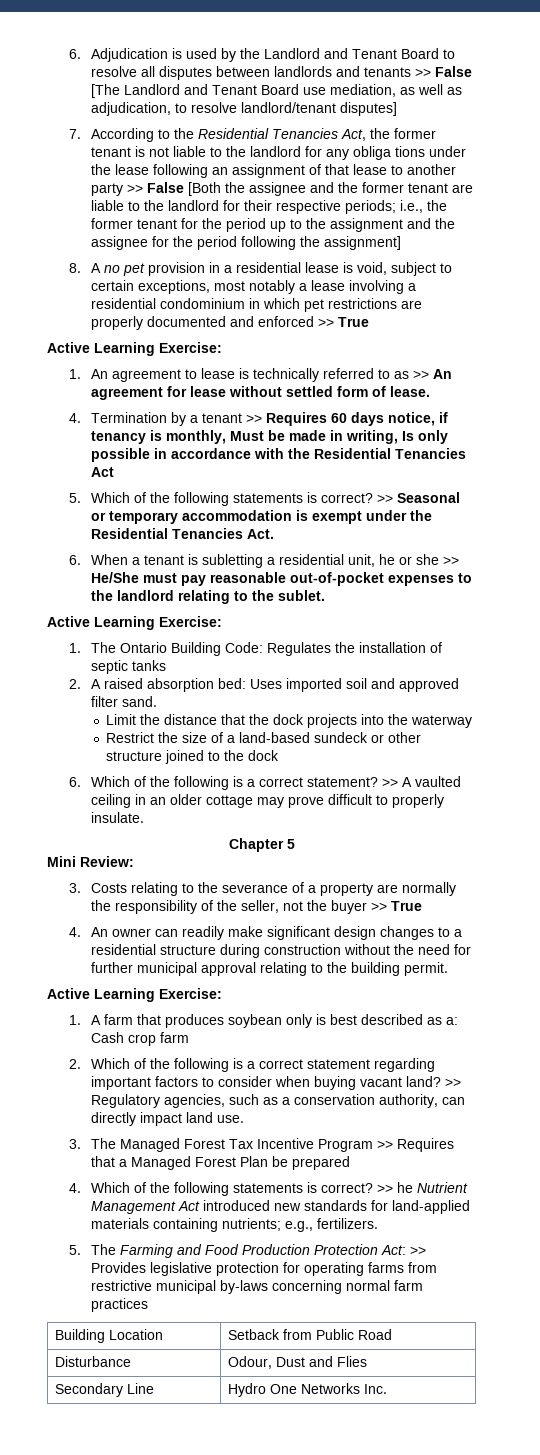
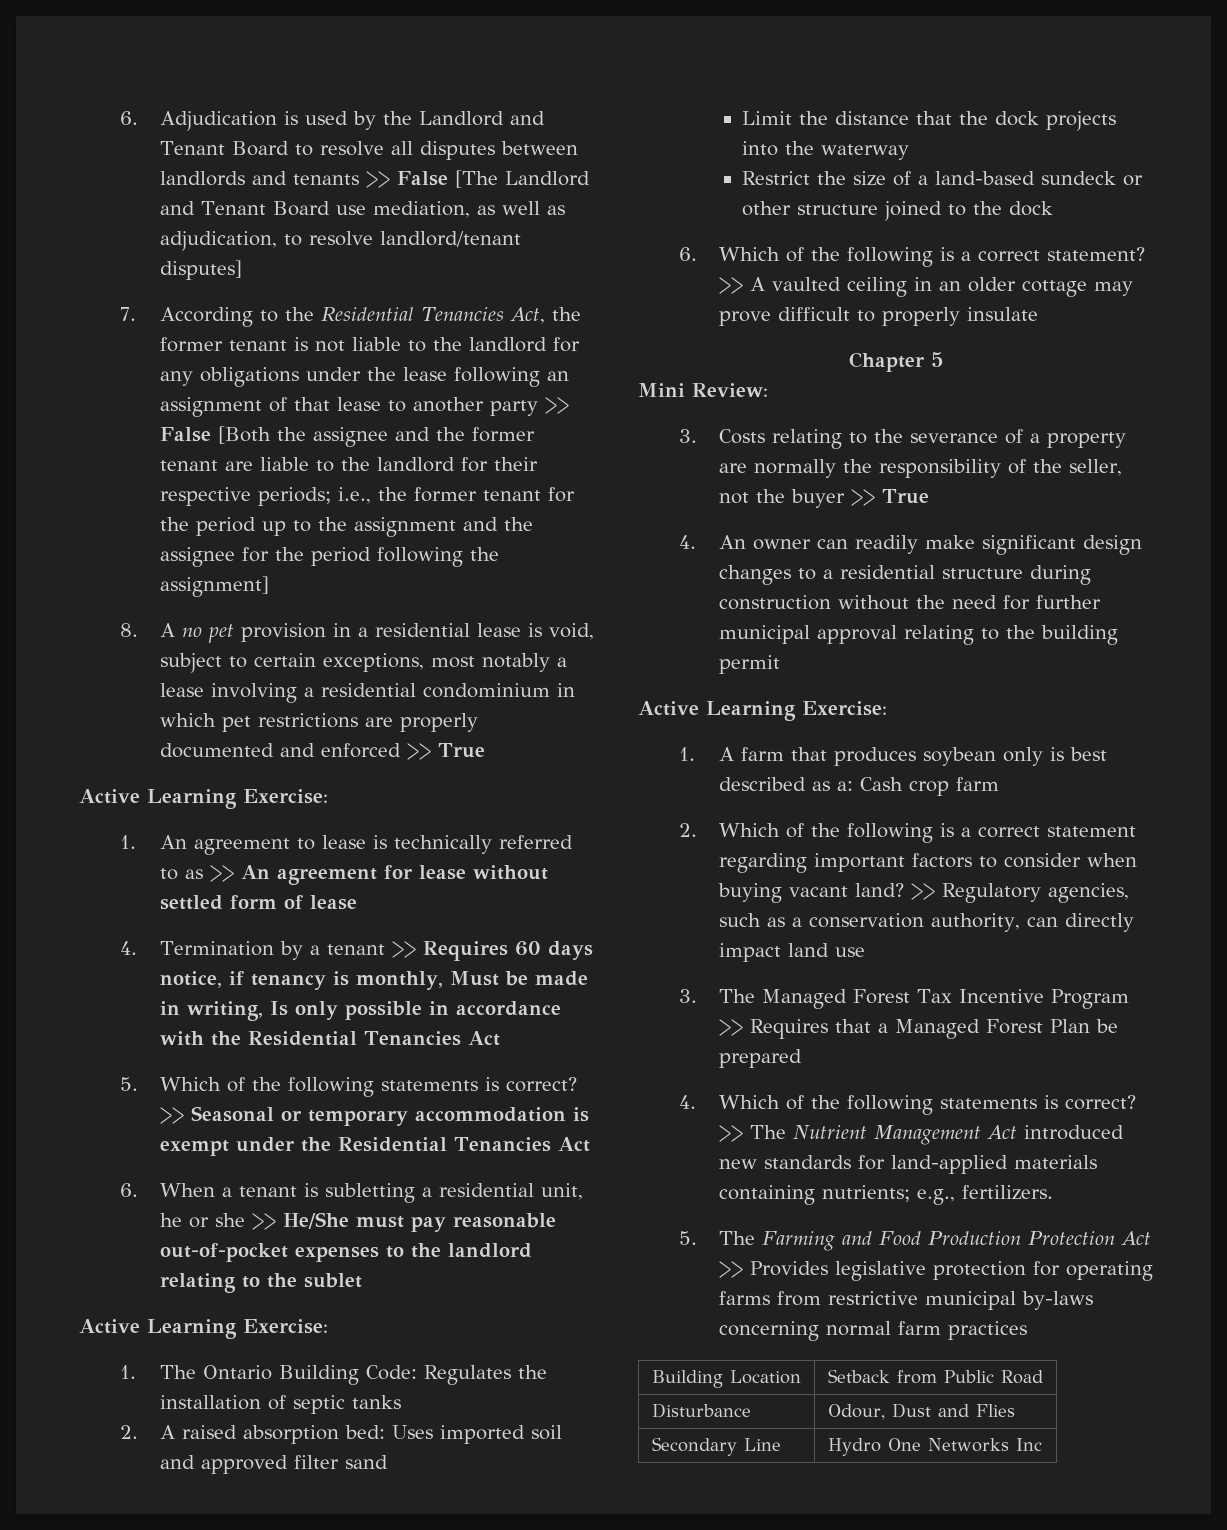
- 7. According to the Residential Tenancies Act, the former tenant is not liable to the landlord for any obliga tions under the lease following an assignment of that lease to another party >> False [Both the assignee and the former tenant are liable to the landlord for their respective periods;
+ 7. According to the Residential Tenancies Act, the former tenant is not liable to the landlord for any obligations under the lease following an assignment of that lease to another party >> False [Both the assignee and the former tenant are liable to the landlord for their respective periods;
- 1. An agreement to lease is technically referred to as >> An agreement for lease without settled form of lease.
+ 1. An agreement to lease is technically referred to as >> An agreement for lease without settled form of lease
- >> Seasonal or temporary accommodation is exempt under the Residential Tenancies Act.
+ >> Seasonal or temporary accommodation is exempt under the Residential Tenancies Act
- 6. When a tenant is subletting a residential unit, he or she >> He/She must pay reasonable out-of-pocket expenses to the landlord relating to the sublet.
+ 6. When a tenant is subletting a residential unit, he or she >> He/She must pay reasonable out-of-pocket expenses to the landlord relating to the sublet
- 2. A raised absorption bed: Uses imported soil and approved filter sand.
+ 2. A raised absorption bed: Uses imported soil and approved filter sand
- >> A vaulted ceiling in an older cottage may prove difficult to properly insulate.
+ >> A vaulted ceiling in an older cottage may prove difficult to properly insulate
- 4. An owner can readily make significant design changes to a residential structure during construction without the need for further municipal approval relating to the building permit.
+ 4. An owner can readily make significant design changes to a residential structure during construction without the need for further municipal approval relating to the building permit
- >> Regulatory agencies, such as a conservation authority, can directly impact land use.
+ >> Regulatory agencies, such as a conservation authority, can directly impact land use
- >> he Nutrient Management Act introduced new standards for land-applied materials containing nutrients; e.g., fertilizers.
+ >> The Nutrient Management Act introduced new standards for land-applied materials containing nutrients; e.g., fertilizers.
- 5. The Farming and Food Production Protection Act: >> Provides legislative protection for operating farms from restrictive municipal by-laws concerning normal farm practices
+ 5. The Farming and Food Production Protection Act >> Provides legislative protection for operating farms from restrictive municipal by-laws concerning normal farm practices
- Secondary Line | Hydro One Networks Inc.
+ Secondary Line | Hydro One Networks Inc

